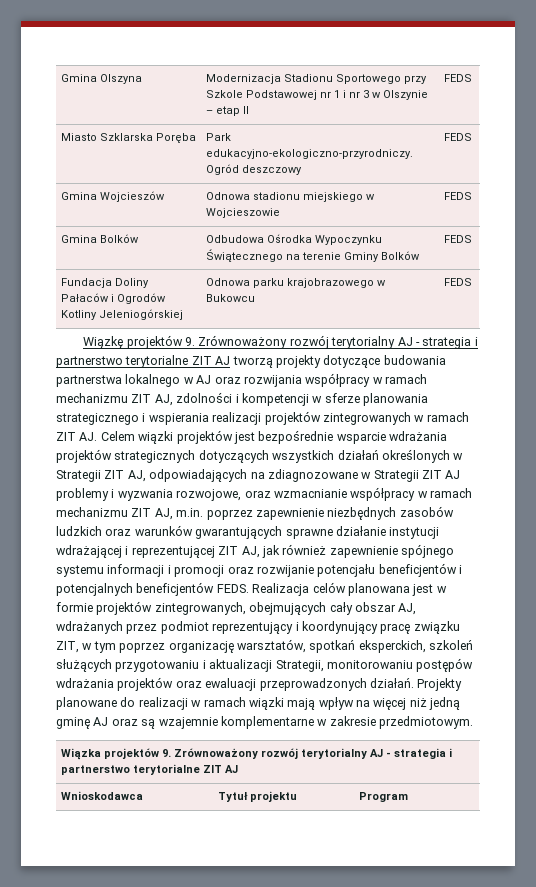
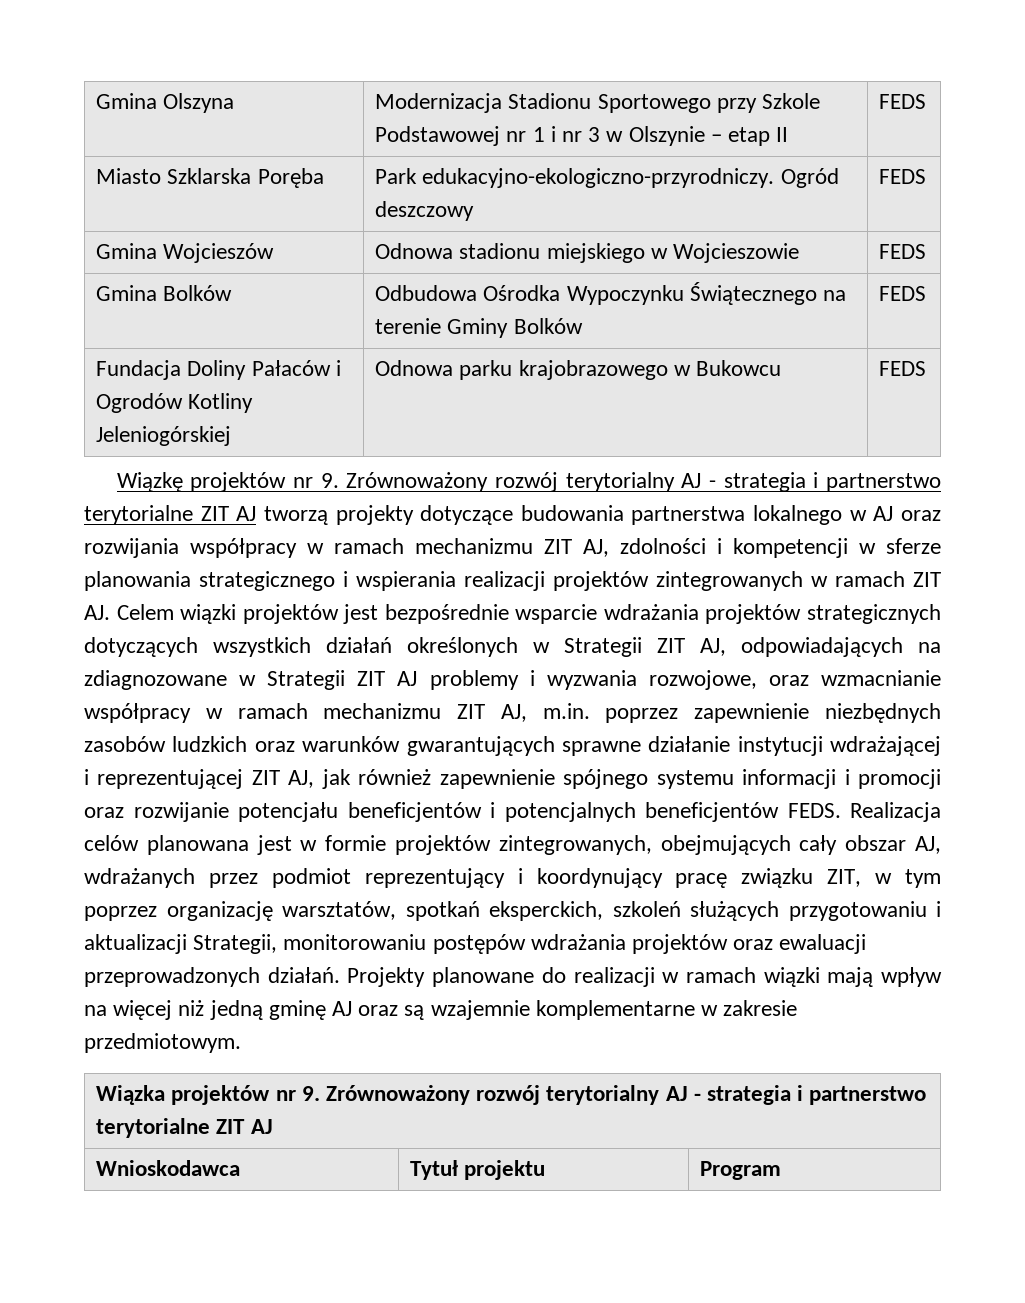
- Wiązkę projektów 9. Zrównoważony rozwój terytorialny AJ - strategia i partnerstwo terytorialne ZIT AJ tworzą projekty dotyczące budowania partnerstwa lokalnego w AJ oraz rozwijania współpracy w ramach mechanizmu ZIT AJ, zdolności i kompetencji w sferze planowania strategicznego i wspierania realizacji projektów zintegrowanych w ramach ZIT AJ. Celem wiązki projektów jest bezpośrednie wsparcie wdrażania projektów strategicznych dotyczących wszystkich działań określonych w Strategii ZIT AJ, odpowiadających na zdiagnozowane w Strategii ZIT AJ problemy i wyzwania rozwojowe, oraz wzmacnianie współpracy w ramach mechanizmu ZIT AJ, m.in. poprzez zapewnienie niezbędnych zasobów ludzkich oraz warunków gwarantujących sprawne działanie instytucji wdrażającej i reprezentującej ZIT AJ, jak również zapewnienie spójnego systemu informacji i promocji oraz rozwijanie potencjału beneficjentów i potencjalnych beneficjentów FEDS.
+ Wiązkę projektów nr 9. Zrównoważony rozwój terytorialny AJ - strategia i partnerstwo terytorialne ZIT AJ tworzą projekty dotyczące budowania partnerstwa lokalnego w AJ oraz rozwijania współpracy w ramach mechanizmu ZIT AJ, zdolności i kompetencji w sferze planowania strategicznego i wspierania realizacji projektów zintegrowanych w ramach ZIT AJ. Celem wiązki projektów jest bezpośrednie wsparcie wdrażania projektów strategicznych dotyczących wszystkich działań określonych w Strategii ZIT AJ, odpowiadających na zdiagnozowane w Strategii ZIT AJ problemy i wyzwania rozwojowe, oraz wzmacnianie współpracy w ramach mechanizmu ZIT AJ, m.in. poprzez zapewnienie niezbędnych zasobów ludzkich oraz warunków gwarantujących sprawne działanie instytucji wdrażającej i reprezentującej ZIT AJ, jak również zapewnienie spójnego systemu informacji i promocji oraz rozwijanie potencjału beneficjentów i potencjalnych beneficjentów FEDS.
- Wiązka projektów 9. Zrównoważony rozwój terytorialny AJ - strategia i partnerstwo terytorialne ZIT AJ
+ Wiązka projektów nr 9. Zrównoważony rozwój terytorialny AJ - strategia i partnerstwo terytorialne ZIT AJ

